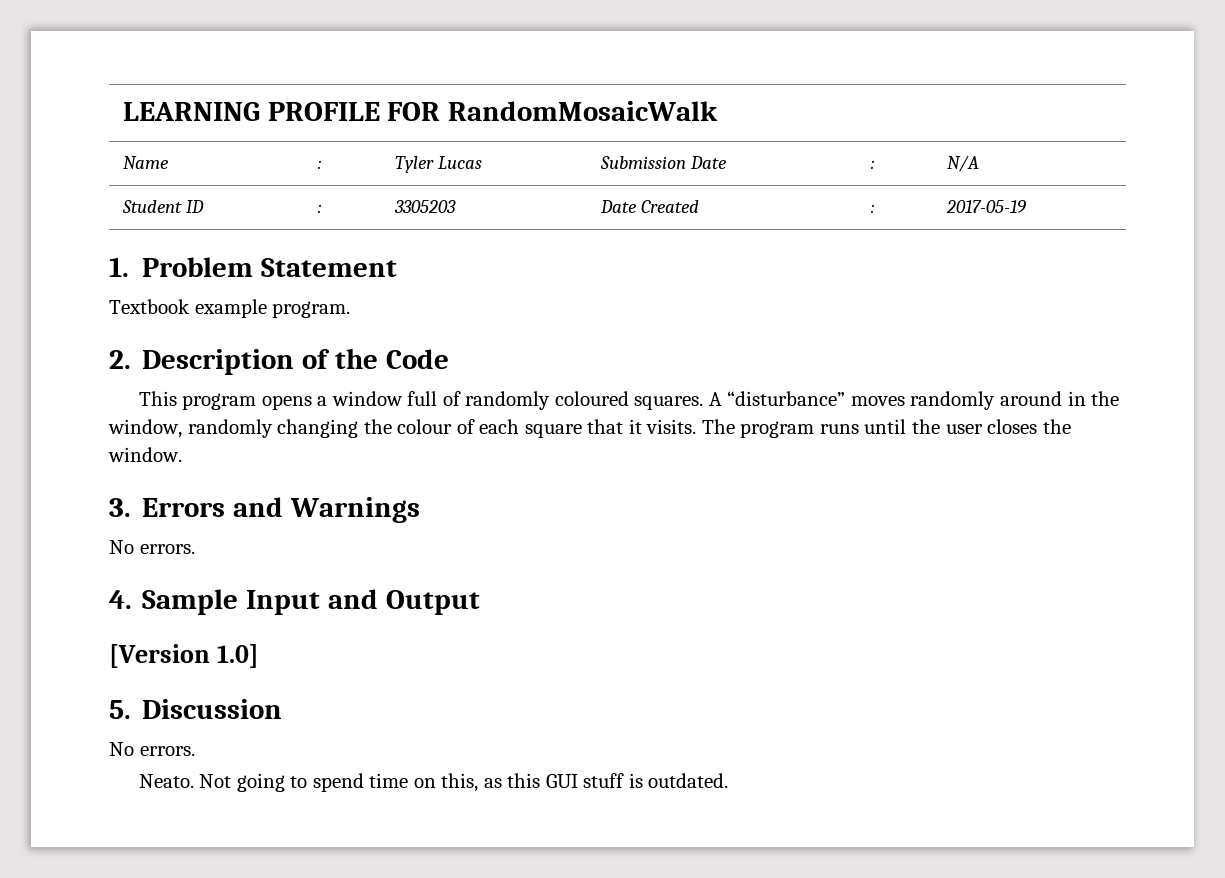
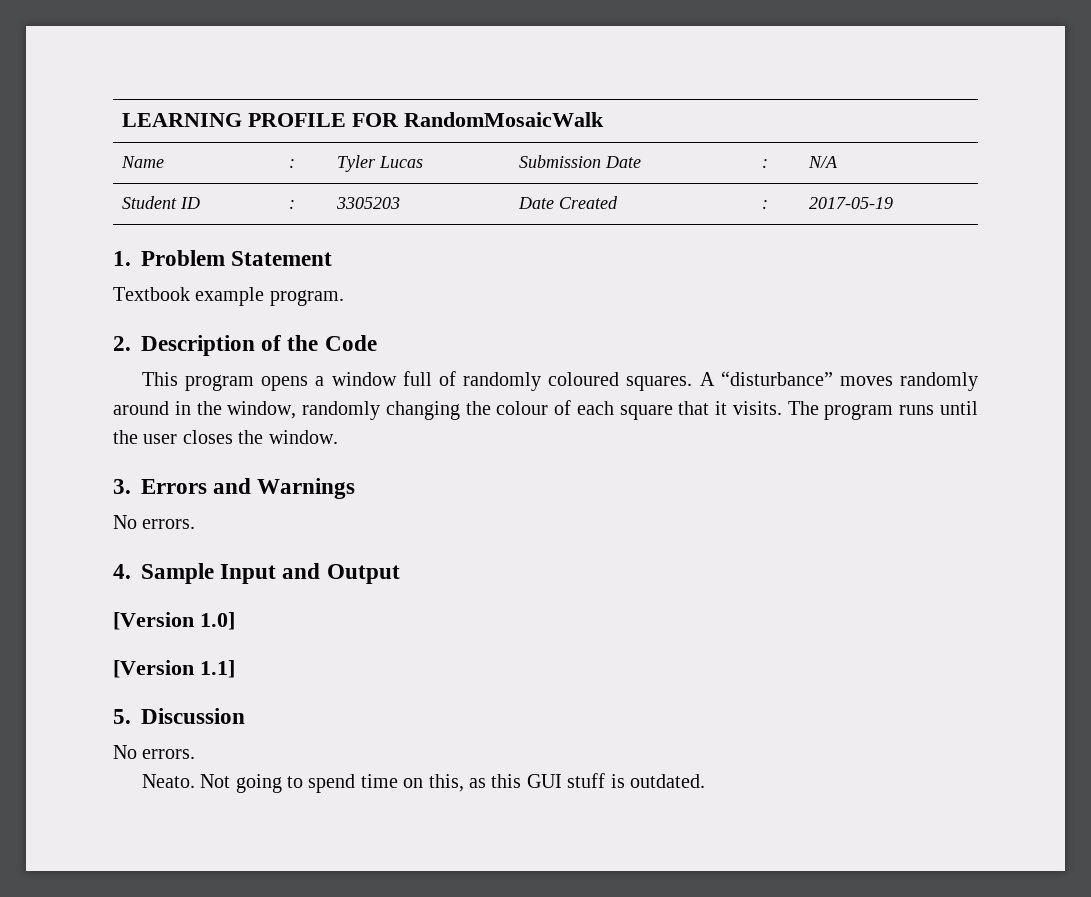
+ [Version 1.1]

